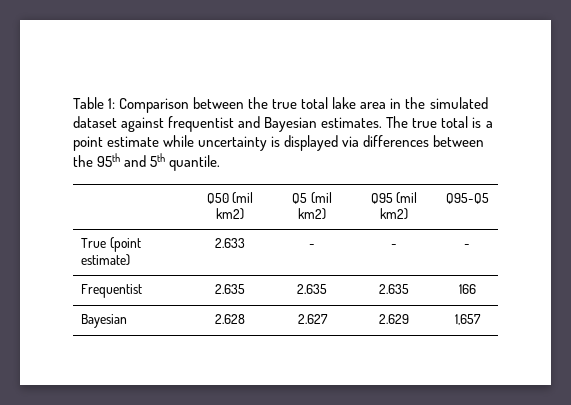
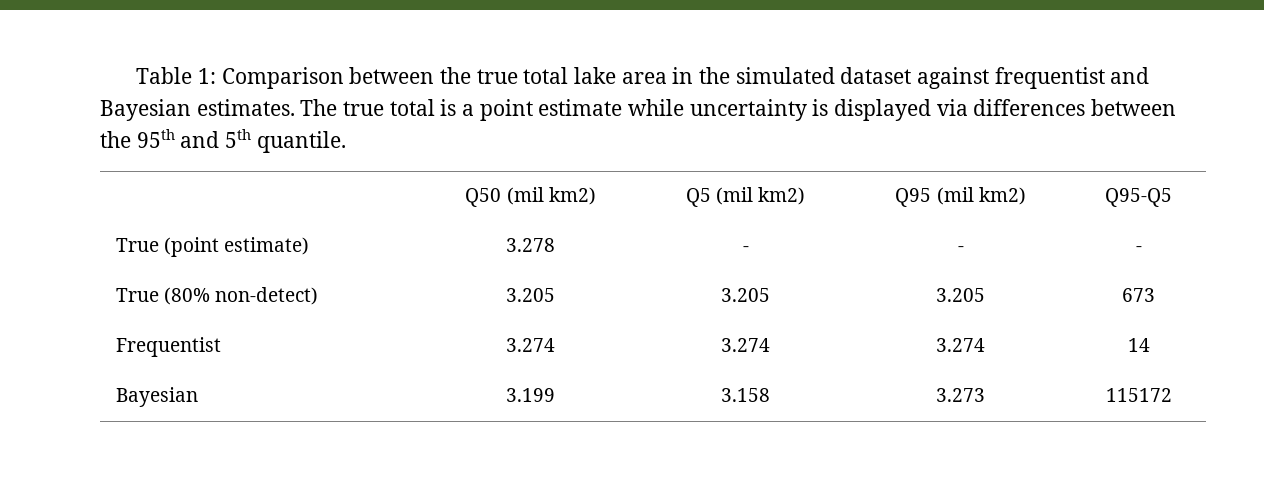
- True (point estimate) | 2.633 | - | - | -
+ True (point estimate) | 3.278 | - | - | -
- Frequentist | 2.635 | 2.635 | 2.635 | 166
- Bayesian | 2.628 | 2.627 | 2.629 | 1,657
+ True (80% non-detect) | 3.205 | 3.205 | 3.205 | 673
+ Frequentist | 3.274 | 3.274 | 3.274 | 14
+ Bayesian | 3.199 | 3.158 | 3.273 | 115172

